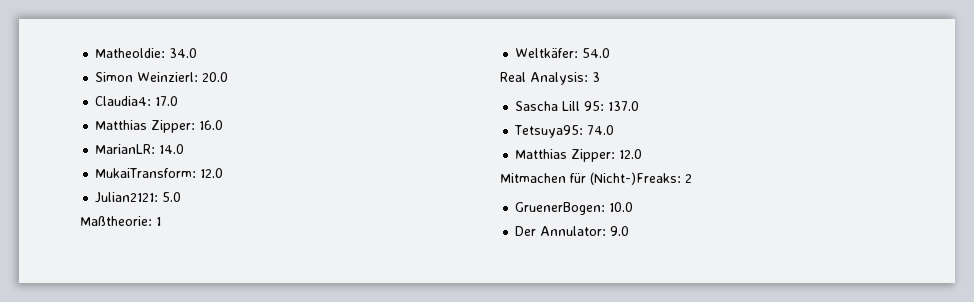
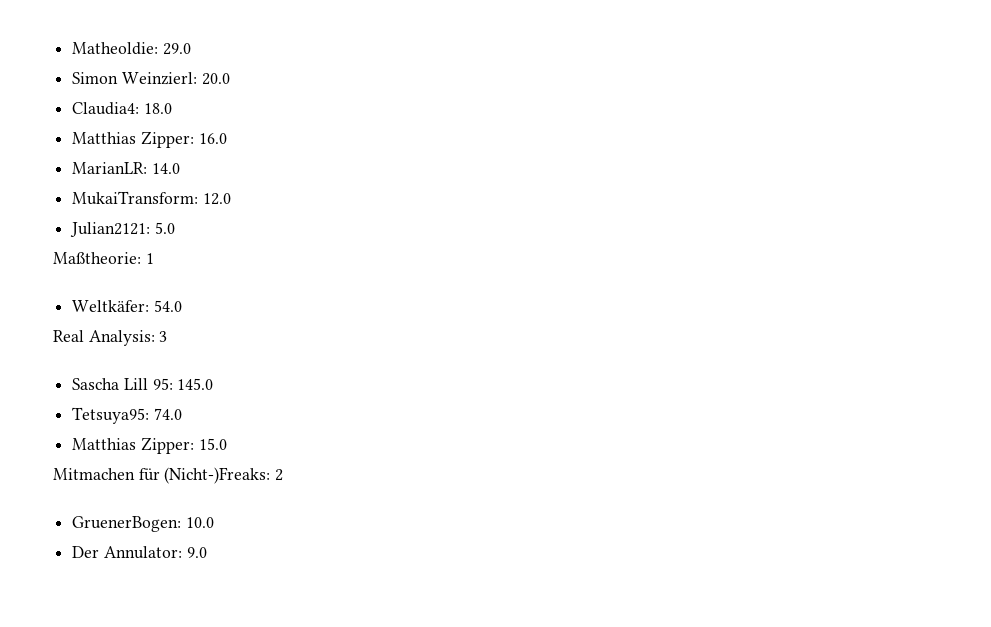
- Matheoldie: 34.0
+ Matheoldie: 29.0
- Claudia4: 17.0
+ Claudia4: 18.0
- Sascha Lill 95: 137.0
+ Sascha Lill 95: 145.0
- Matthias Zipper: 12.0
+ Matthias Zipper: 15.0

